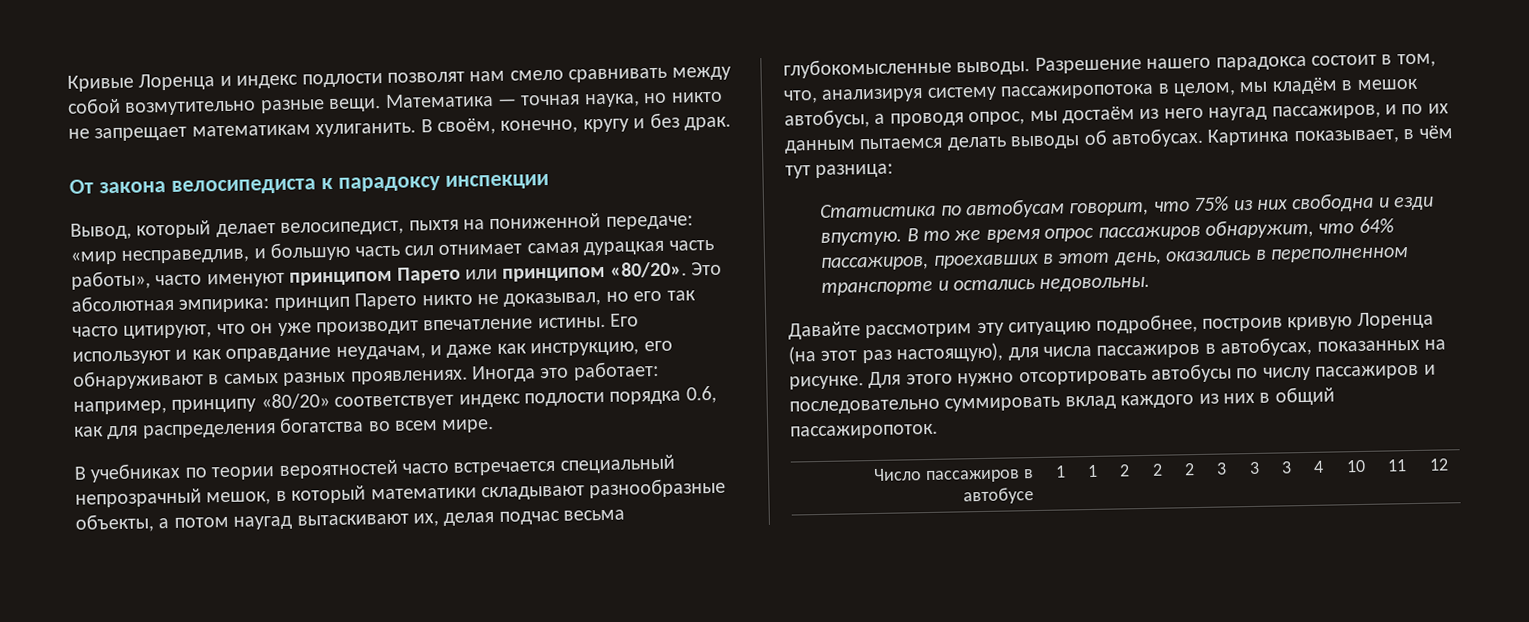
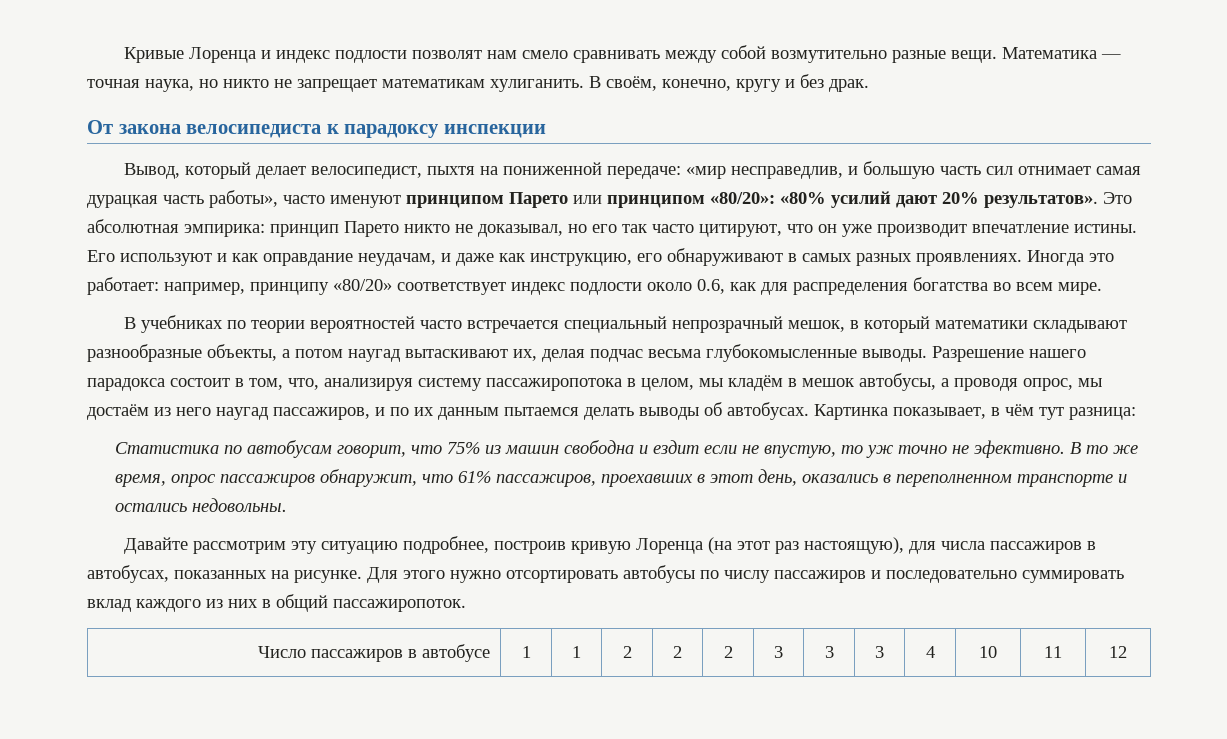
- Вывод, который делает велосипедист, пыхтя на пониженной передаче: «мир несправедлив, и большую часть сил отнимает самая дурацкая часть работы», часто именуют принципом Парето или принципом «80/20».
+ Вывод, который делает велосипедист, пыхтя на пониженной передаче: «мир несправедлив, и большую часть сил отнимает самая дурацкая часть работы», часто именуют принципом Парето или принципом «80/20»: «80% усилий дают 20% результатов».
- Иногда это работает: например, принципу «80/20» соответствует индекс подлости порядка 0.6, как для распределения богатства во всем мире.
+ Иногда это работает: например, принципу «80/20» соответствует индекс подлости около 0.6, как для распределения богатства во всем мире.
- Статистика по автобусам говорит, что 75% из них свободна и езди впустую.
+ Статистика по автобусам говорит, что 75% из машин свободна и ездит если не впустую, то уж точно не эфективно.
- В то же время опрос пассажиров обнаружит, что 64% пассажиров, проехавших в этот день, оказались в переполненном транспорте и остались недовольны.
+ В то же время, опрос пассажиров обнаружит, что 61% пассажиров, проехавших в этот день, оказались в переполненном транспорте и остались недовольны.

